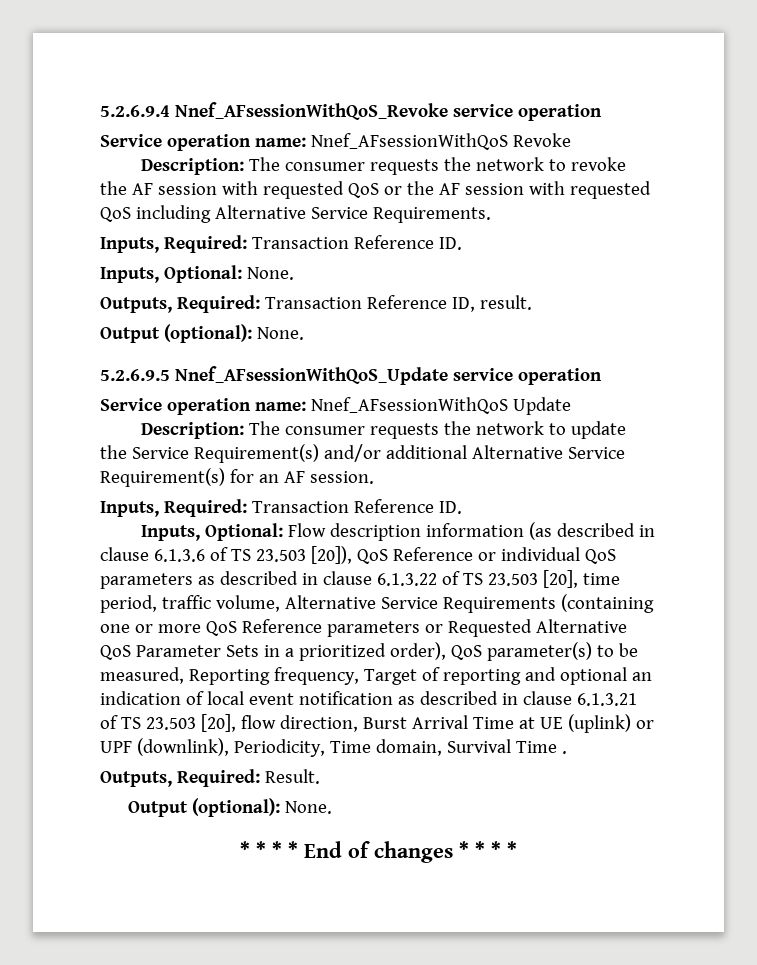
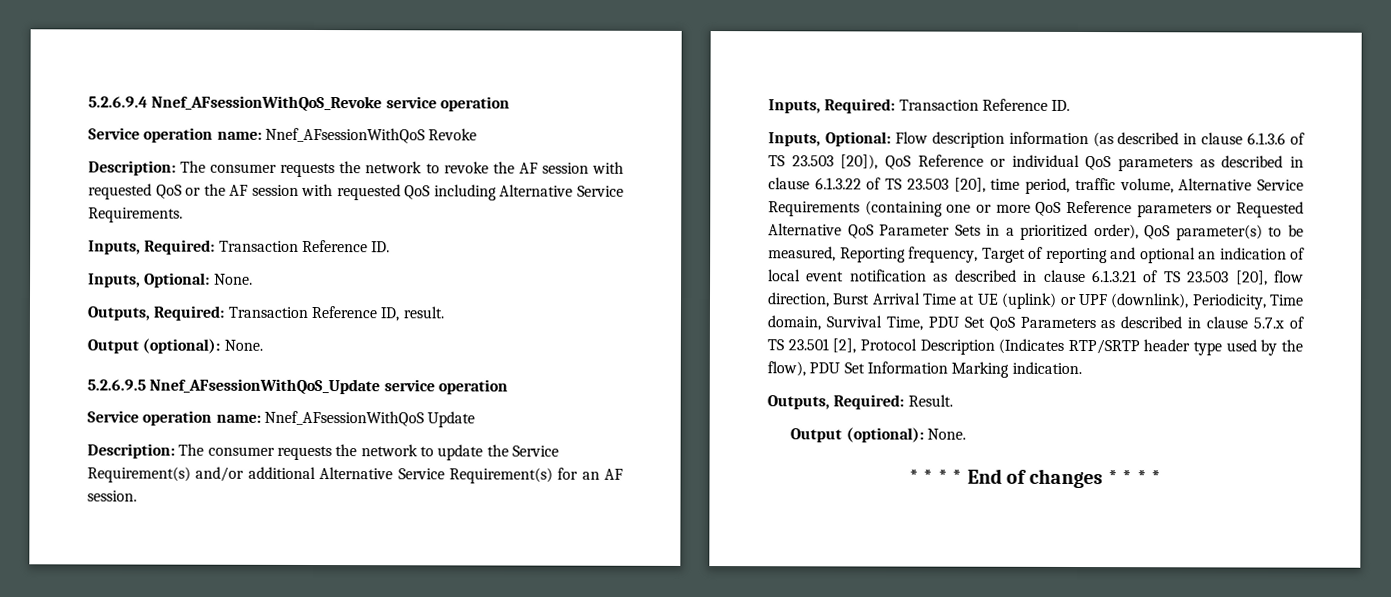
- Flow description information (as described in clause 6.1.3.6 of TS 23.503 [20]), QoS Reference or individual QoS parameters as described in clause 6.1.3.22 of TS 23.503 [20], time period, traffic volume, Alternative Service Requirements (containing one or more QoS Reference parameters or Requested Alternative QoS Parameter Sets in a prioritized order), QoS parameter(s) to be measured, Reporting frequency, Target of reporting and optional an indication of local event notification as described in clause 6.1.3.21 of TS 23.503 [20], flow direction, Burst Arrival Time at UE (uplink) or UPF (downlink), Periodicity, Time domain, Survival Time .
+ Flow description information (as described in clause 6.1.3.6 of TS 23.503 [20]), QoS Reference or individual QoS parameters as described in clause 6.1.3.22 of TS 23.503 [20], time period, traffic volume, Alternative Service Requirements (containing one or more QoS Reference parameters or Requested Alternative QoS Parameter Sets in a prioritized order), QoS parameter(s) to be measured, Reporting frequency, Target of reporting and optional an indication of local event notification as described in clause 6.1.3.21 of TS 23.503 [20], flow direction, Burst Arrival Time at UE (uplink) or UPF (downlink), Periodicity, Time domain, Survival Time, PDU Set QoS Parameters as described in clause 5.7.x of TS 23.501 [2], Protocol Description (Indicates RTP/SRTP header type used by the flow), PDU Set Information Marking indication.

